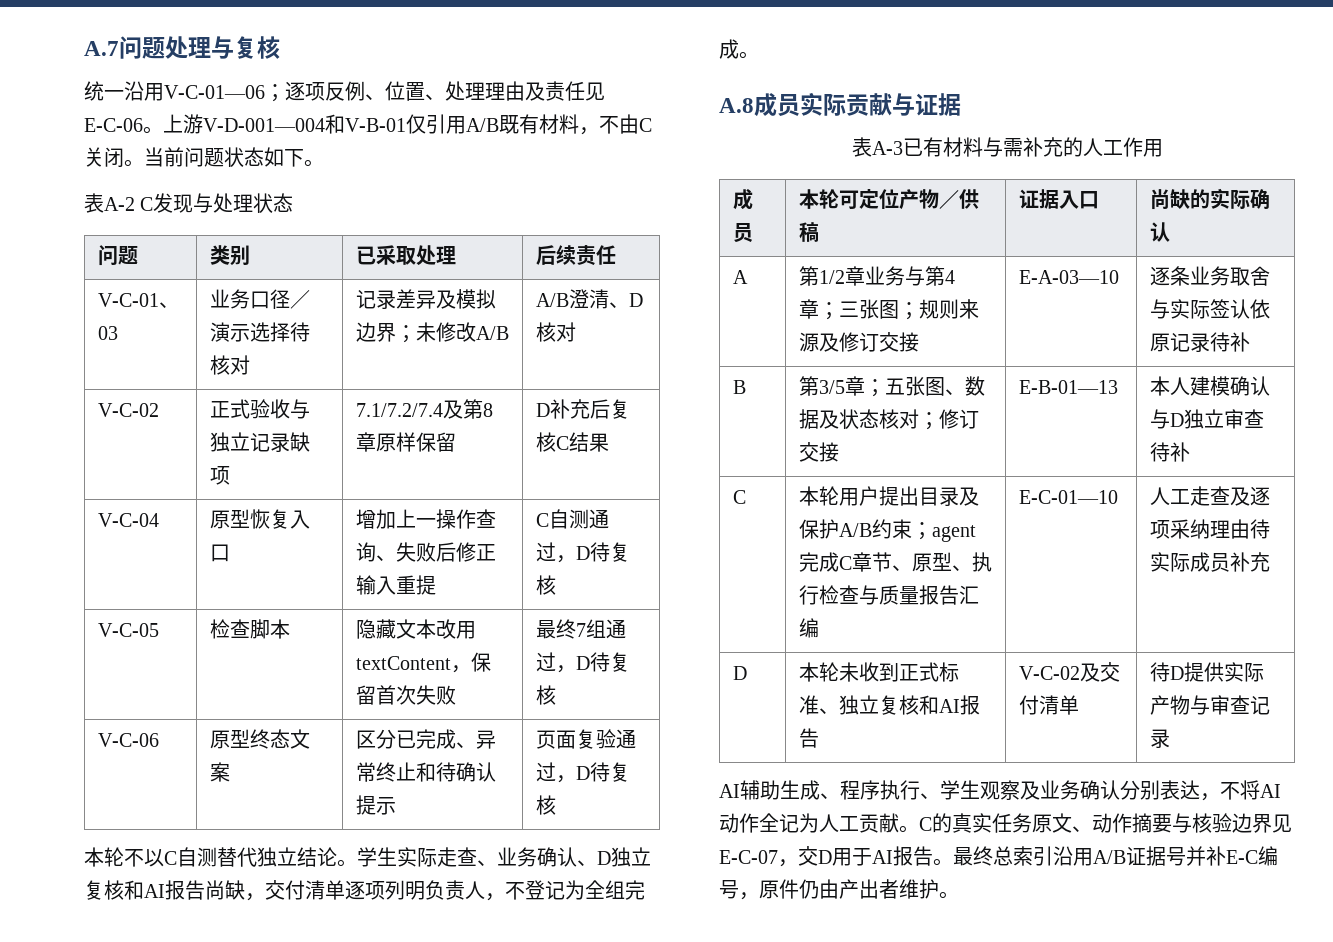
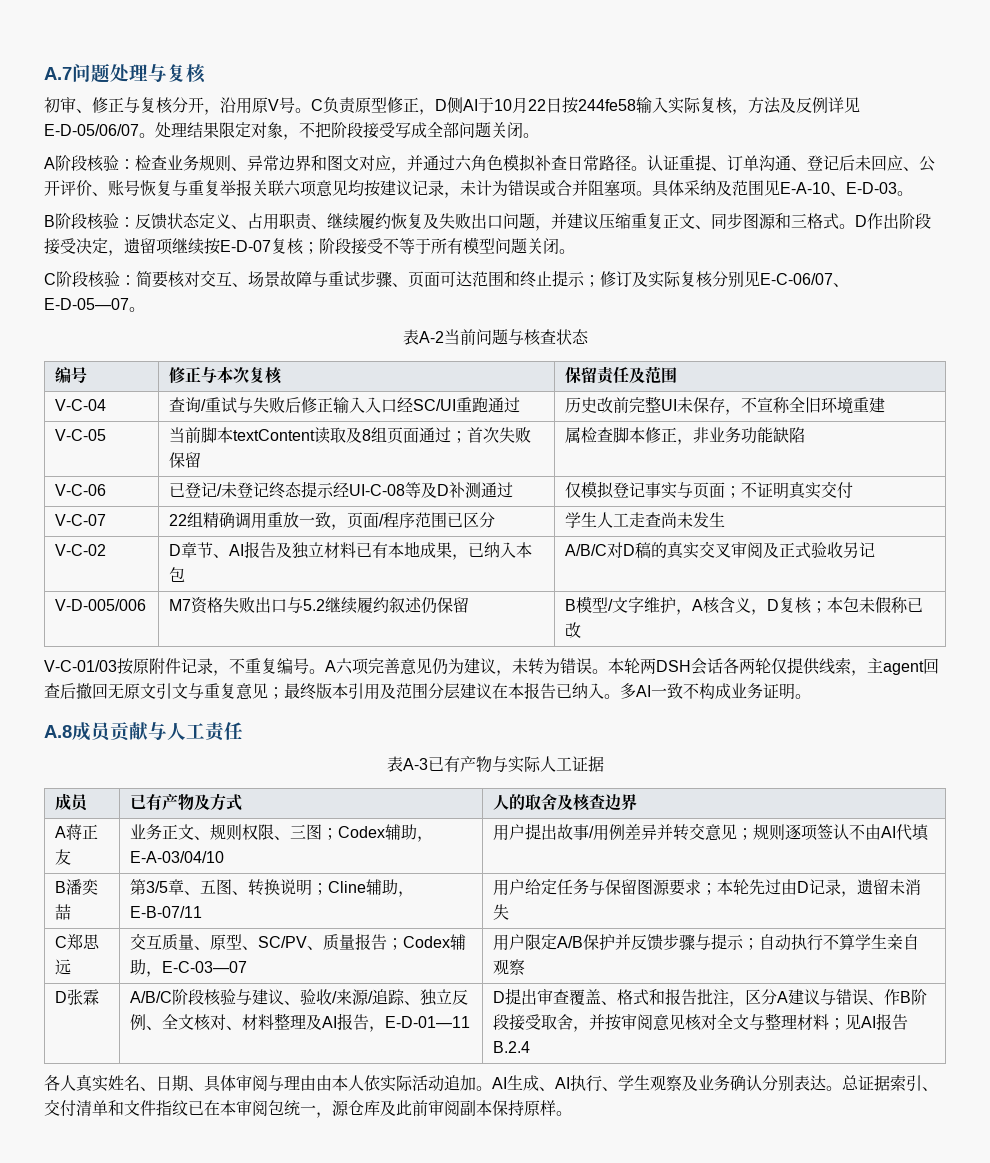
- 统一沿用V-C-01—06；逐项反例、位置、处理理由及责任见E-C-06。上游V-D-001—004和V-B-01仅引用A/B既有材料，不由C关闭。当前问题状态如下。
- 表A-2 C发现与处理状态
- 问题 | 类别 | 已采取处理 | 后续责任
- V-C-01、03 | 业务口径／演示选择待核对 | 记录差异及模拟边界；未修改A/B | A/B澄清、D核对
- V-C-02 | 正式验收与独立记录缺项 | 7.1/7.2/7.4及第8章原样保留 | D补充后复核C结果
- V-C-04 | 原型恢复入口 | 增加上一操作查询、失败后修正输入重提 | C自测通过，D待复核
- V-C-05 | 检查脚本 | 隐藏文本改用textContent，保留首次失败 | 最终7组通过，D待复核
- V-C-06 | 原型终态文案 | 区分已完成、异常终止和待确认提示 | 页面复验通过，D待复核
- 本轮不以C自测替代独立结论。学生实际走查、业务确认、D独立复核和AI报告尚缺，交付清单逐项列明负责人，不登记为全组完成。
+ 初审、修正与复核分开，沿用原V号。C负责原型修正，D侧AI于10月22日按244fe58输入实际复核，方法及反例详见E-D-05/06/07。处理结果限定对象，不把阶段接受写成全部问题关闭。
+ A阶段核验：检查业务规则、异常边界和图文对应，并通过六角色模拟补查日常路径。认证重提、订单沟通、登记后未回应、公开评价、账号恢复与重复举报关联六项意见均按建议记录，未计为错误或合并阻塞项。具体采纳及范围见E-A-10、E-D-03。
+ B阶段核验：反馈状态定义、占用职责、继续履约恢复及失败出口问题，并建议压缩重复正文、同步图源和三格式。D作出阶段接受决定，遗留项继续按E-D-07复核；阶段接受不等于所有模型问题关闭。
+ C阶段核验：简要核对交互、场景故障与重试步骤、页面可达范围和终止提示；修订及实际复核分别见E-C-06/07、E-D-05—07。
+ 表A-2当前问题与核查状态
+ 编号 | 修正与本次复核 | 保留责任及范围
+ V-C-04 | 查询/重试与失败后修正输入入口经SC/UI重跑通过 | 历史改前完整UI未保存，不宣称全旧环境重建
+ V-C-05 | 当前脚本textContent读取及8组页面通过；首次失败保留 | 属检查脚本修正，非业务功能缺陷
+ V-C-06 | 已登记/未登记终态提示经UI-C-08等及D补测通过 | 仅模拟登记事实与页面；不证明真实交付
+ V-C-07 | 22组精确调用重放一致，页面/程序范围已区分 | 学生人工走查尚未发生
+ V-C-02 | D章节、AI报告及独立材料已有本地成果，已纳入本包 | A/B/C对D稿的真实交叉审阅及正式验收另记
+ V-D-005/006 | M7资格失败出口与5.2继续履约叙述仍保留 | B模型/文字维护，A核含义，D复核；本包未假称已改
+ V-C-01/03按原附件记录，不重复编号。A六项完善意见仍为建议，未转为错误。本轮两DSH会话各两轮仅提供线索，主agent回查后撤回无原文引文与重复意见；最终版本引用及范围分层建议在本报告已纳入。多AI一致不构成业务证明。
- A.8成员实际贡献与证据
+ A.8成员贡献与人工责任
- 表A-3已有材料与需补充的人工作用
- 成员 | 本轮可定位产物／供稿 | 证据入口 | 尚缺的实际确认
- A | 第1/2章业务与第4章；三张图；规则来源及修订交接 | E-A-03—10 | 逐条业务取舍与实际签认依原记录待补
- B | 第3/5章；五张图、数据及状态核对；修订交接 | E-B-01—13 | 本人建模确认与D独立审查待补
- C | 本轮用户提出目录及保护A/B约束；agent完成C章节、原型、执行检查与质量报告汇编 | E-C-01—10 | 人工走查及逐项采纳理由待实际成员补充
- D | 本轮未收到正式标准、独立复核和AI报告 | V-C-02及交付清单 | 待D提供实际产物与审查记录
- AI辅助生成、程序执行、学生观察及业务确认分别表达，不将AI动作全记为人工贡献。C的真实任务原文、动作摘要与核验边界见E-C-07，交D用于AI报告。最终总索引沿用A/B证据号并补E-C编号，原件仍由产出者维护。
+ 表A-3已有产物与实际人工证据
+ 成员 | 已有产物及方式 | 人的取舍及核查边界
+ A蒋正友 | 业务正文、规则权限、三图；Codex辅助，E-A-03/04/10 | 用户提出故事/用例差异并转交意见；规则逐项签认不由AI代填
+ B潘奕喆 | 第3/5章、五图、转换说明；Cline辅助，E-B-07/11 | 用户给定任务与保留图源要求；本轮先过由D记录，遗留未消失
+ C郑思远 | 交互质量、原型、SC/PV、质量报告；Codex辅助，E-C-03—07 | 用户限定A/B保护并反馈步骤与提示；自动执行不算学生亲自观察
+ D张霖 | A/B/C阶段核验与建议、验收/来源/追踪、独立反例、全文核对、材料整理及AI报告，E-D-01—11 | D提出审查覆盖、格式和报告批注，区分A建议与错误、作B阶段接受取舍，并按审阅意见核对全文与整理材料；见AI报告B.2.4
+ 各人真实姓名、日期、具体审阅与理由由本人依实际活动追加。AI生成、AI执行、学生观察及业务确认分别表达。总证据索引、交付清单和文件指纹已在本审阅包统一，源仓库及此前审阅副本保持原样。

